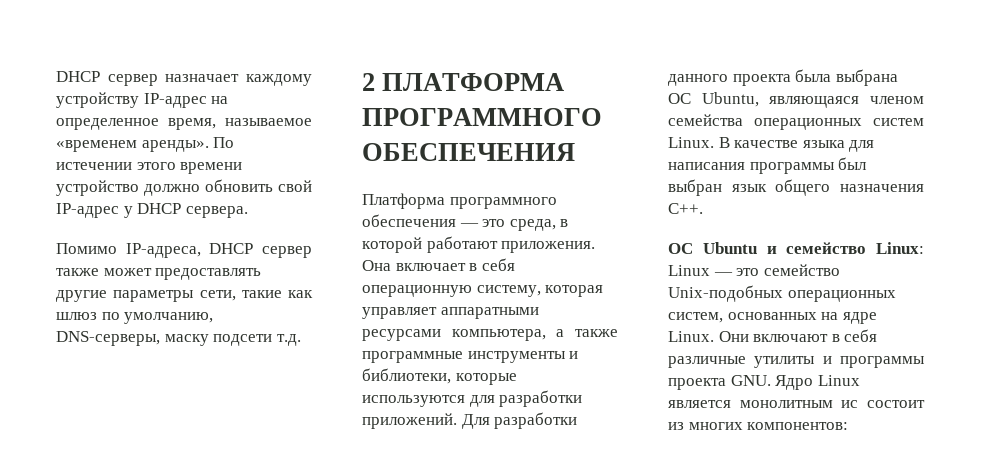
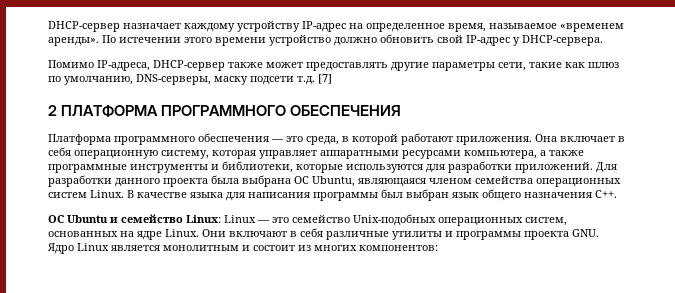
- DHCP сервер назначает каждому устройству IP-адрес на определенное время, называемое «временем аренды».
+ DHCP-сервер назначает каждому устройству IP-адрес на определенное время, называемое «временем аренды».
- По истечении этого времени устройство должно обновить свой IP-адрес у DHCP сервера.
+ По истечении этого времени устройство должно обновить свой IP-адрес у DHCP-сервера.
- Помимо IP-адреса, DHCP сервер также может предоставлять другие параметры сети, такие как шлюз по умолчанию, DNS-серверы, маску подсети т.д.
+ Помимо IP-адреса, DHCP-сервер также может предоставлять другие параметры сети, такие как шлюз по умолчанию, DNS-серверы, маску подсети т.д. [7]
- Они включают в себя различные утилиты и программы проекта GNU. Ядро Linux является монолитным ис состоит из многих компонентов:
+ Они включают в себя различные утилиты и программы проекта GNU. Ядро Linux является монолитным и состоит из многих компонентов:

